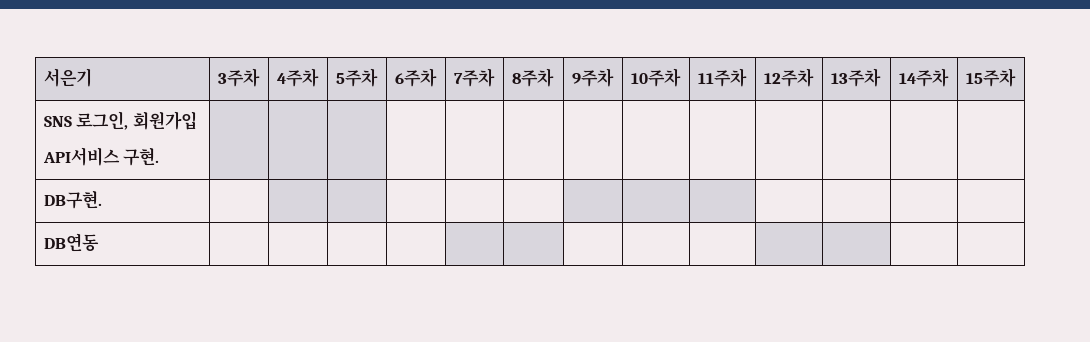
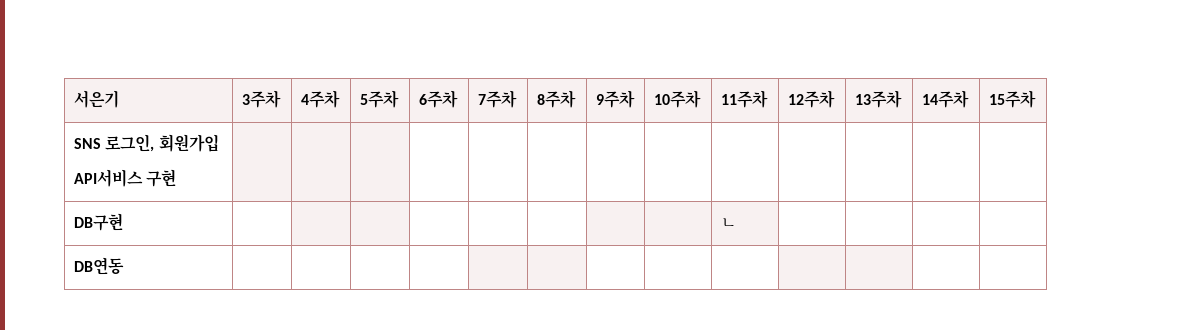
  SNS 로그인, 회원가입
- API서비스 구현. | | | | | | | | | | | | |
- DB구현. | | | | | | | | | | | | |
+ API서비스 구현 | | | | | | | | | | | | |
+ DB구현 | | | | | | | | | ㄴ | | | |

